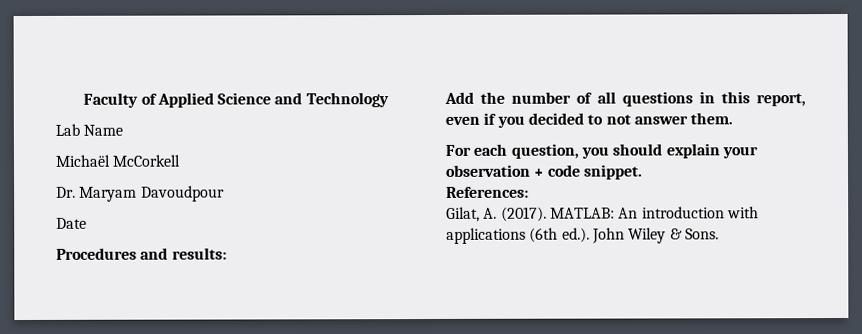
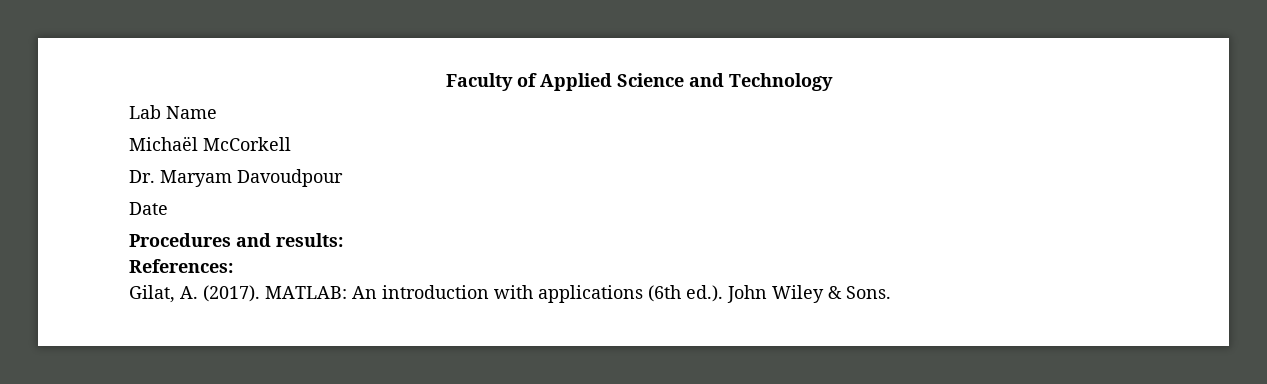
- Add the number of all questions in this report, even if you decided to not answer them.
- For each question, you should explain your observation + code snippet.

